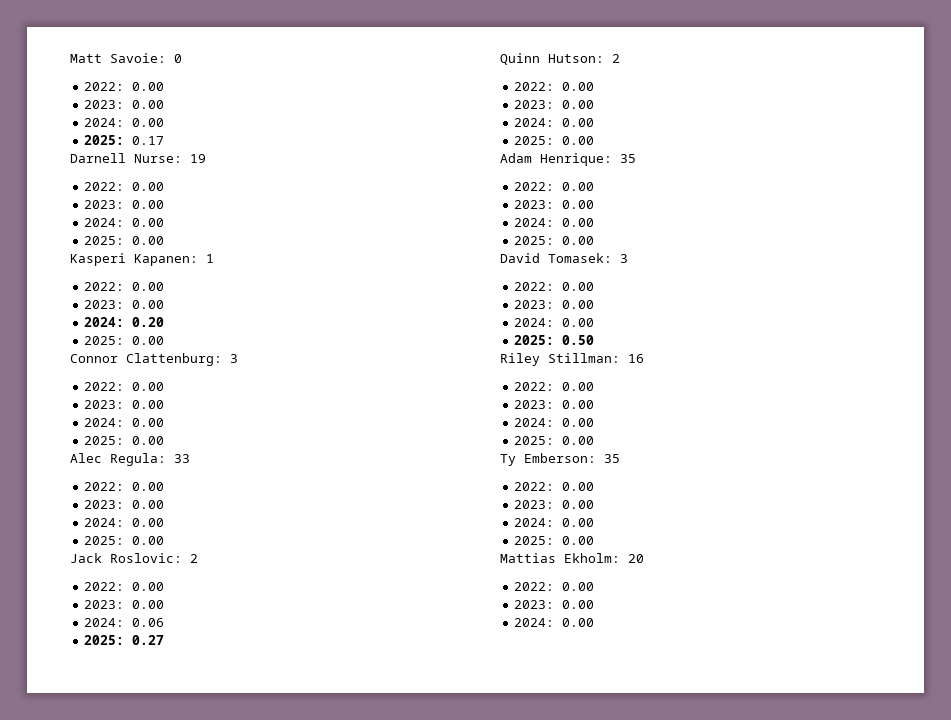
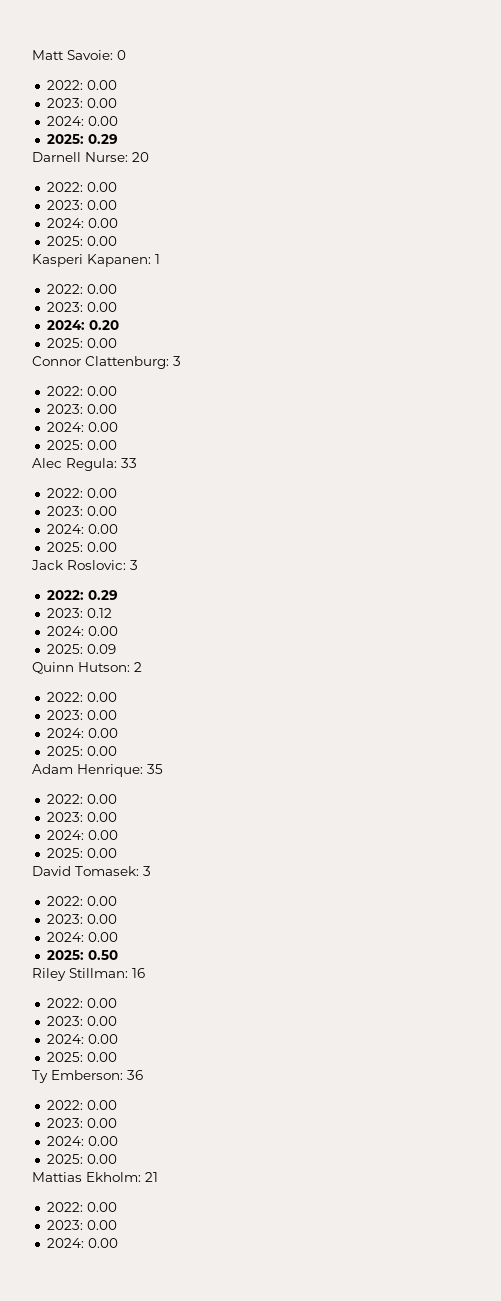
- 2025: 0.17
+ 2025: 0.29
- Darnell Nurse: 19
+ Darnell Nurse: 20
- Jack Roslovic: 2
- 2022: 0.00
- 2023: 0.00
- 2024: 0.06
- 2025: 0.27
+ Jack Roslovic: 3
+ 2022: 0.29
+ 2023: 0.12
+ 2024: 0.00
+ 2025: 0.09
- Ty Emberson: 35
+ Ty Emberson: 36
- Mattias Ekholm: 20
+ Mattias Ekholm: 21

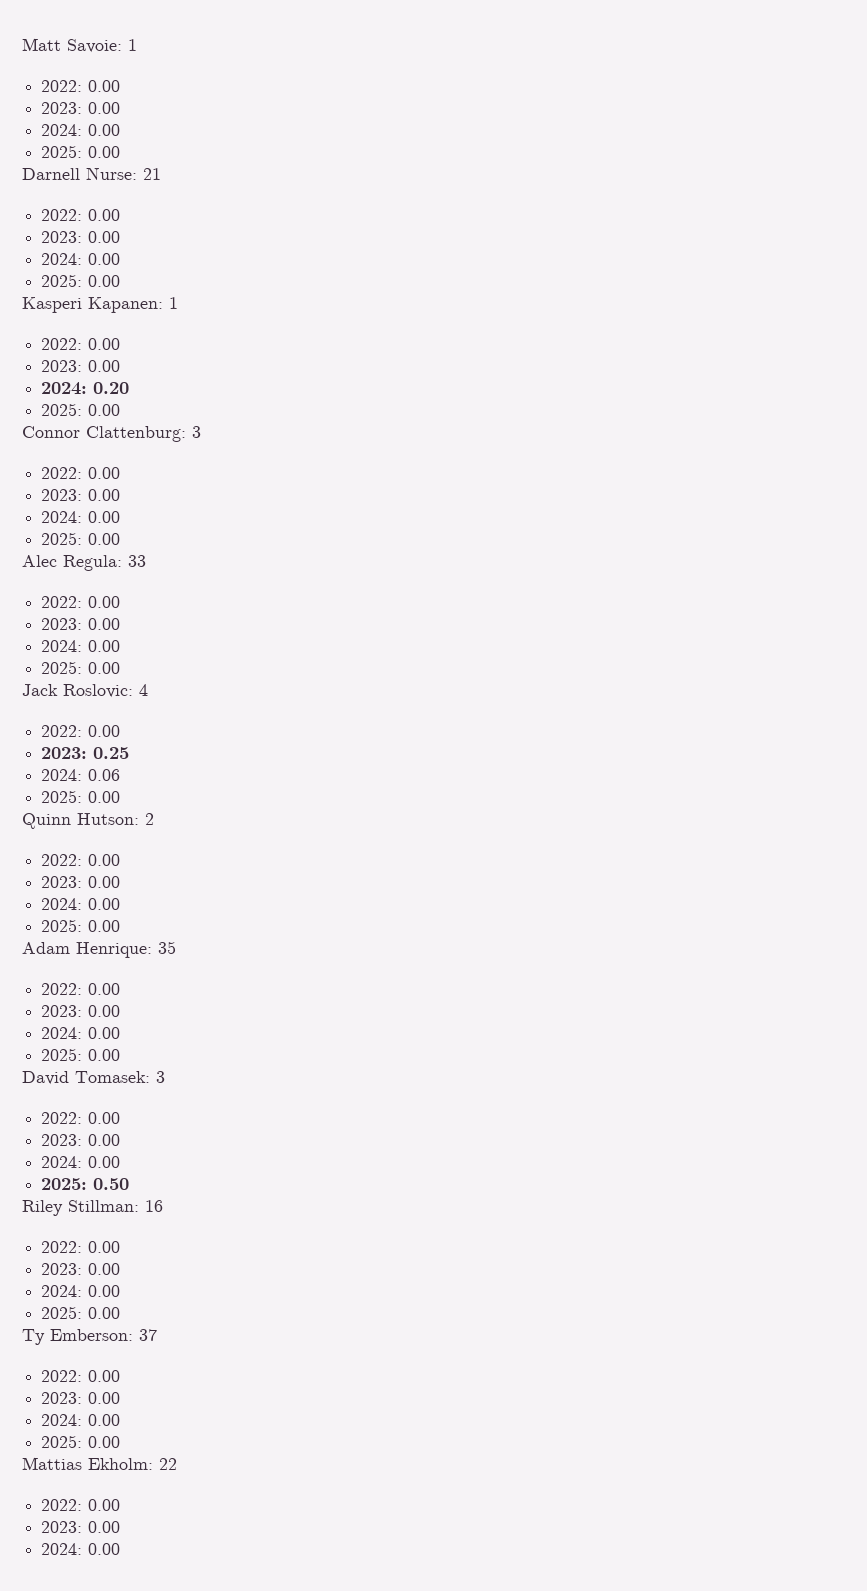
- Matt Savoie: 0
+ Matt Savoie: 1
  2022: 0.00
  2023: 0.00
  2024: 0.00
- 2025: 0.29
+ 2025: 0.00
- Darnell Nurse: 20
+ Darnell Nurse: 21
- Jack Roslovic: 3
- 2022: 0.29
- 2023: 0.12
- 2024: 0.00
- 2025: 0.09
+ Jack Roslovic: 4
+ 2022: 0.00
+ 2023: 0.25
+ 2024: 0.06
+ 2025: 0.00
- Ty Emberson: 36
+ Ty Emberson: 37
- Mattias Ekholm: 21
+ Mattias Ekholm: 22

